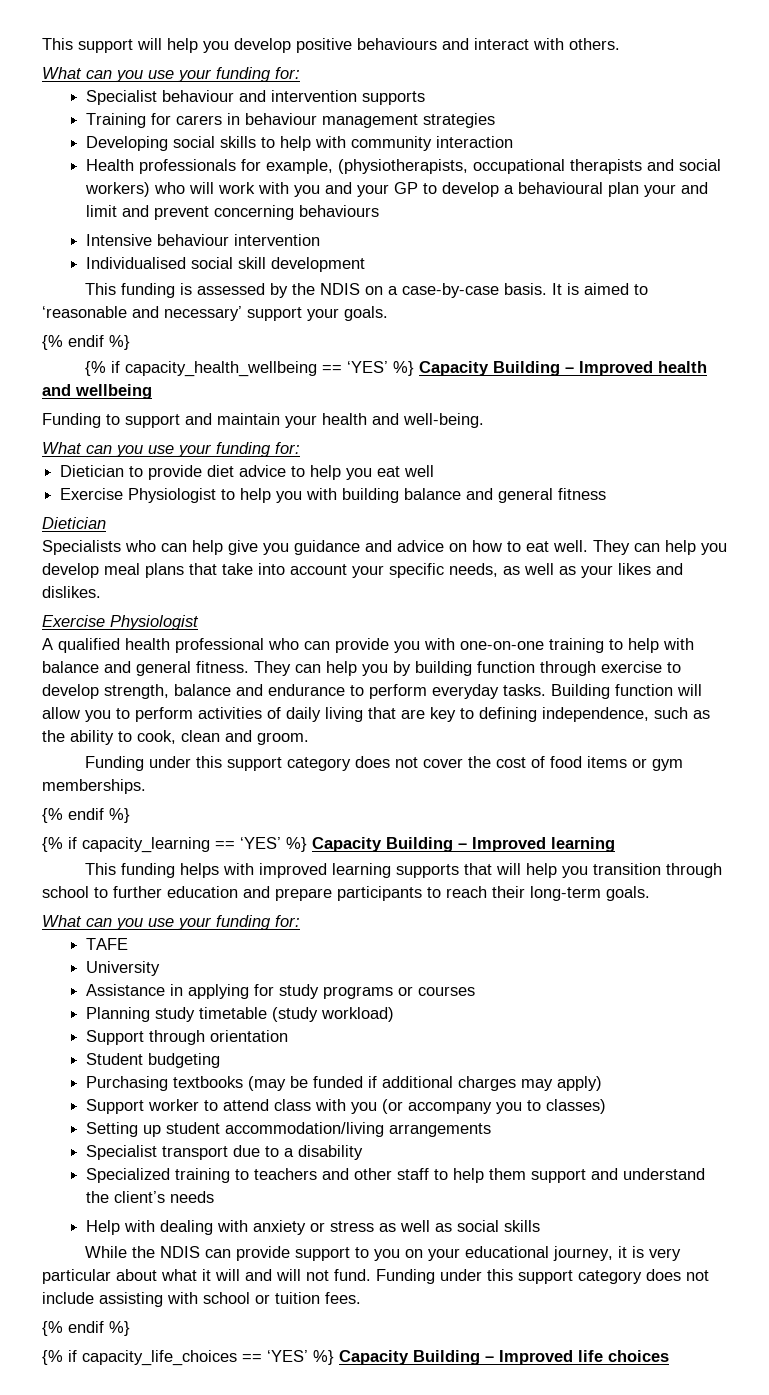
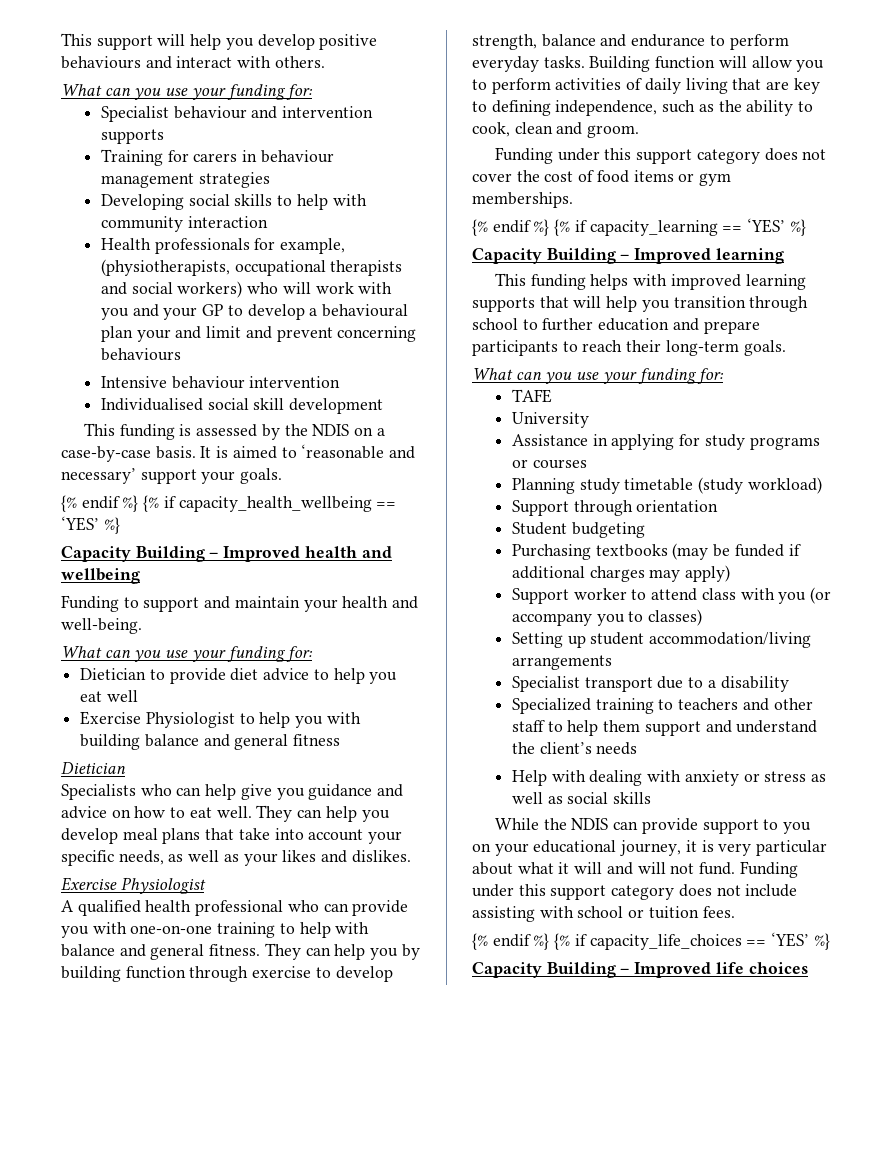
  It is aimed to ‘reasonable and necessary’ support your goals.
- {% endif %}
- {% if capacity_health_wellbeing == ‘YES’ %} Capacity Building – Improved health and wellbeing
+ {% endif %} {% if capacity_health_wellbeing == ‘YES’ %}
+ Capacity Building – Improved health and wellbeing
  Funding under this support category does not cover the cost of food items or gym memberships.
- {% endif %}
- {% if capacity_learning == ‘YES’ %} Capacity Building – Improved learning
+ {% endif %} {% if capacity_learning == ‘YES’ %}
+ Capacity Building – Improved learning
  Funding under this support category does not include assisting with school or tuition fees.
- {% endif %}
- {% if capacity_life_choices == ‘YES’ %} Capacity Building – Improved life choices
+ {% endif %} {% if capacity_life_choices == ‘YES’ %}
+ Capacity Building – Improved life choices

